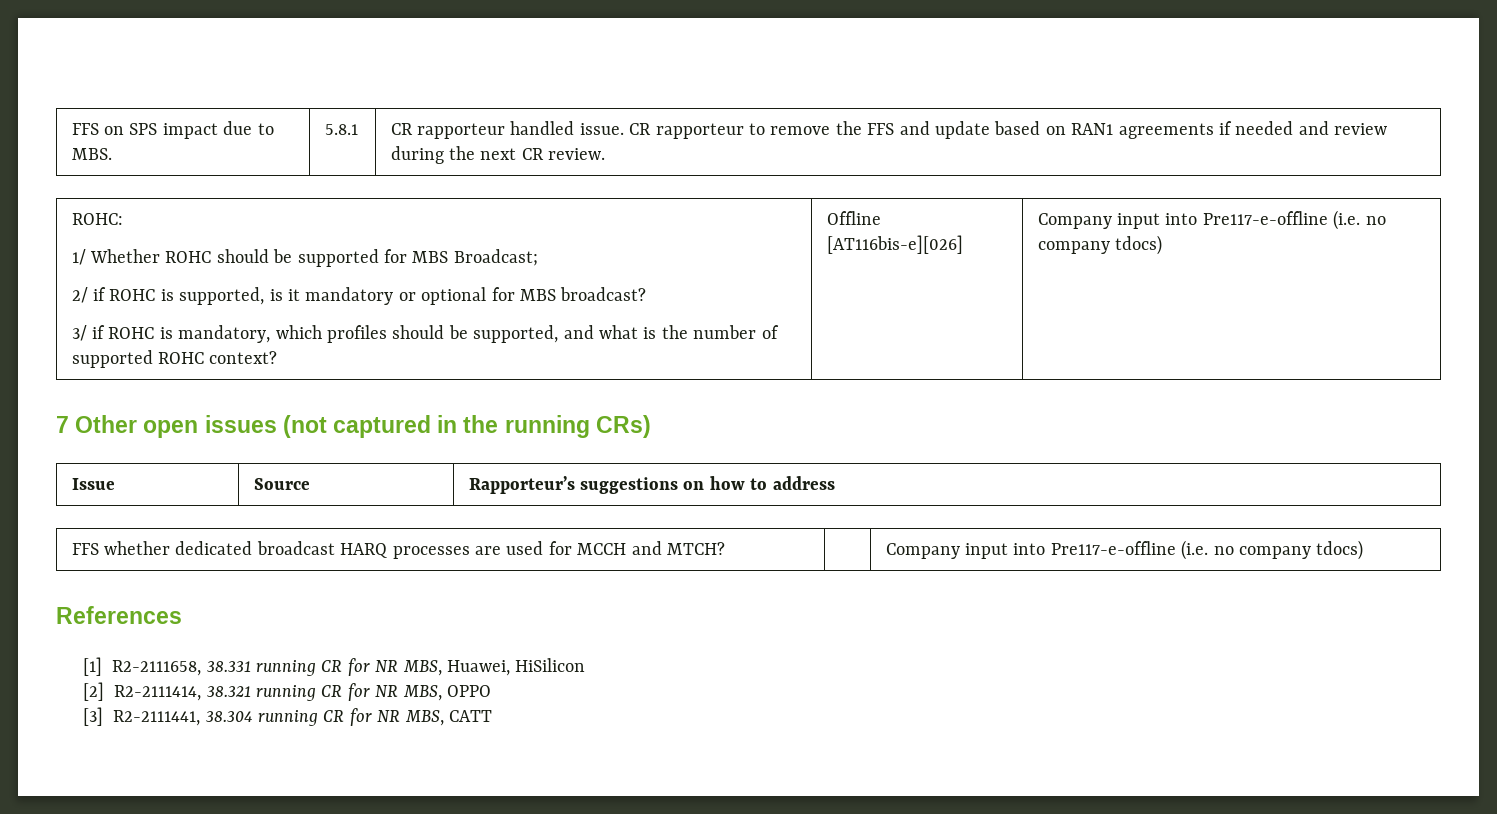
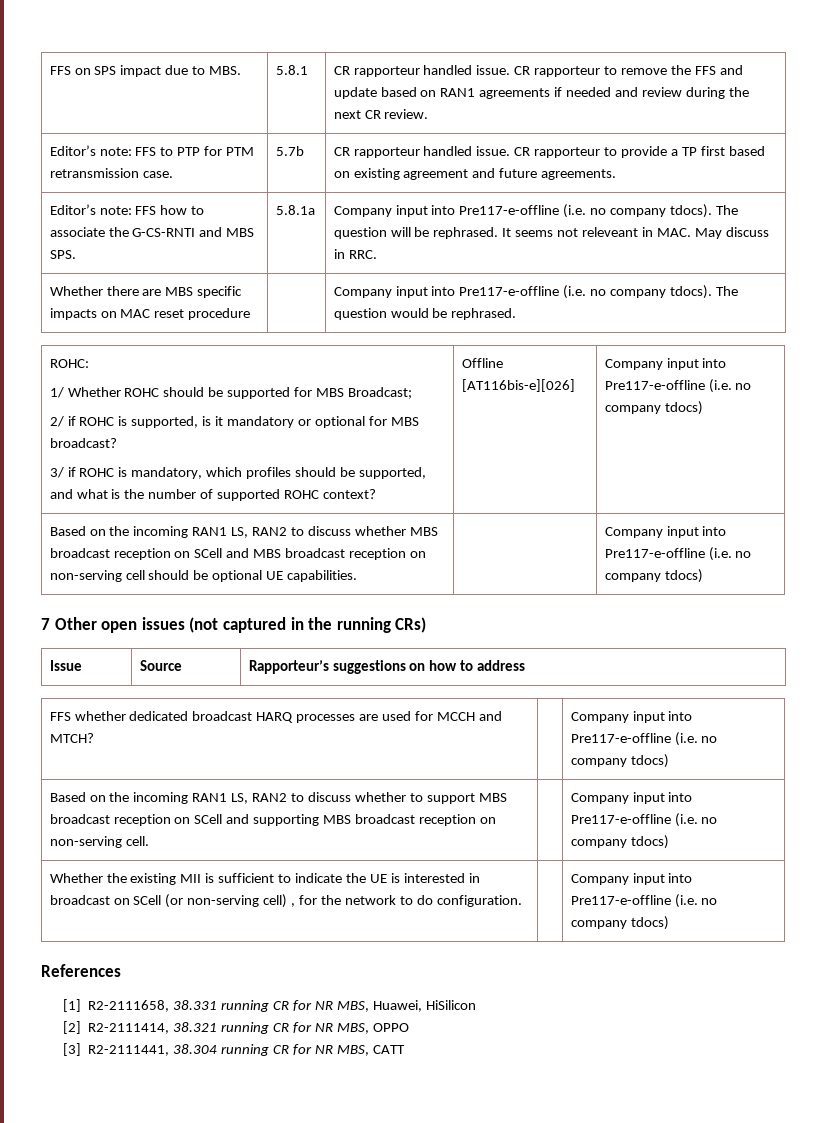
+ Editor’s note: FFS to PTP for PTM retransmission case. | 5.7b | CR rapporteur handled issue. CR rapporteur to provide a TP first based on existing agreement and future agreements.
+ Editor’s note: FFS how to associate the G-CS-RNTI and MBS SPS. | 5.8.1a | Company input into Pre117-e-offline (i.e. no company tdocs). The question will be rephrased. It seems not releveant in MAC. May discuss in RRC.
+ Whether there are MBS specific impacts on MAC reset procedure | | Company input into Pre117-e-offline (i.e. no company tdocs). The question would be rephrased.
+ Based on the incoming RAN1 LS, RAN2 to discuss whether MBS broadcast reception on SCell and MBS broadcast reception on non-serving cell should be optional UE capabilities. | | Company input into Pre117-e-offline (i.e. no company tdocs)
+ Based on the incoming RAN1 LS, RAN2 to discuss whether to support MBS broadcast reception on SCell and supporting MBS broadcast reception on non-serving cell. | | Company input into Pre117-e-offline (i.e. no company tdocs)
+ Whether the existing MII is sufficient to indicate the UE is interested in broadcast on SCell (or non-serving cell) , for the network to do configuration. | | Company input into Pre117-e-offline (i.e. no company tdocs)

